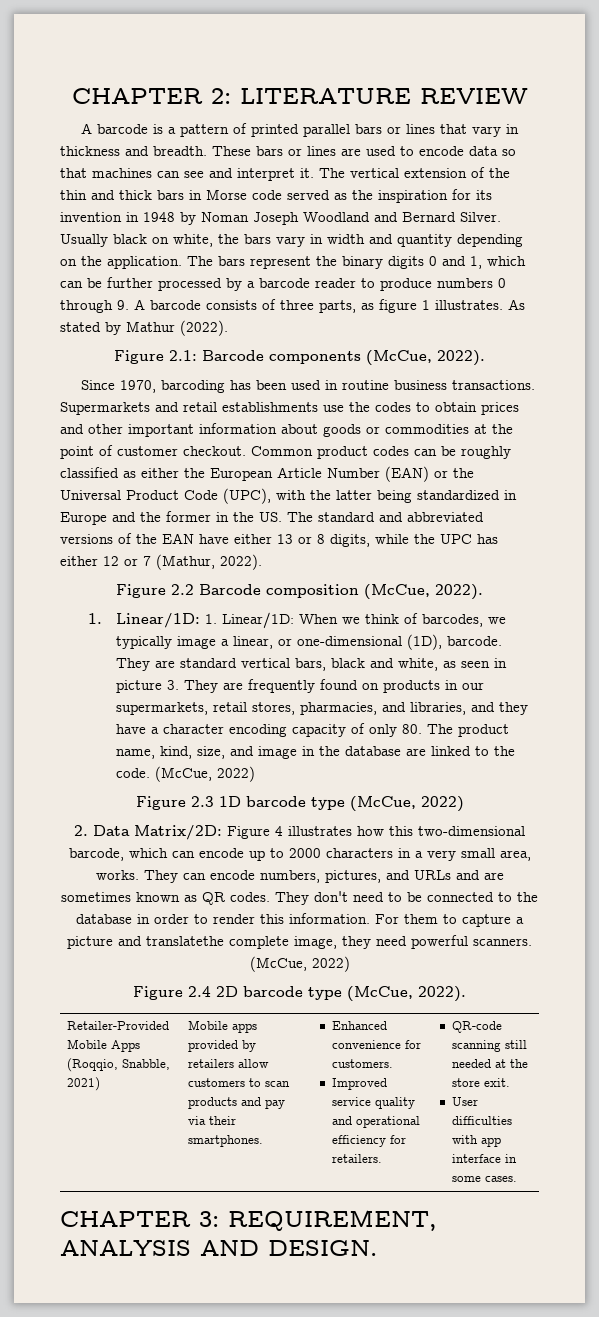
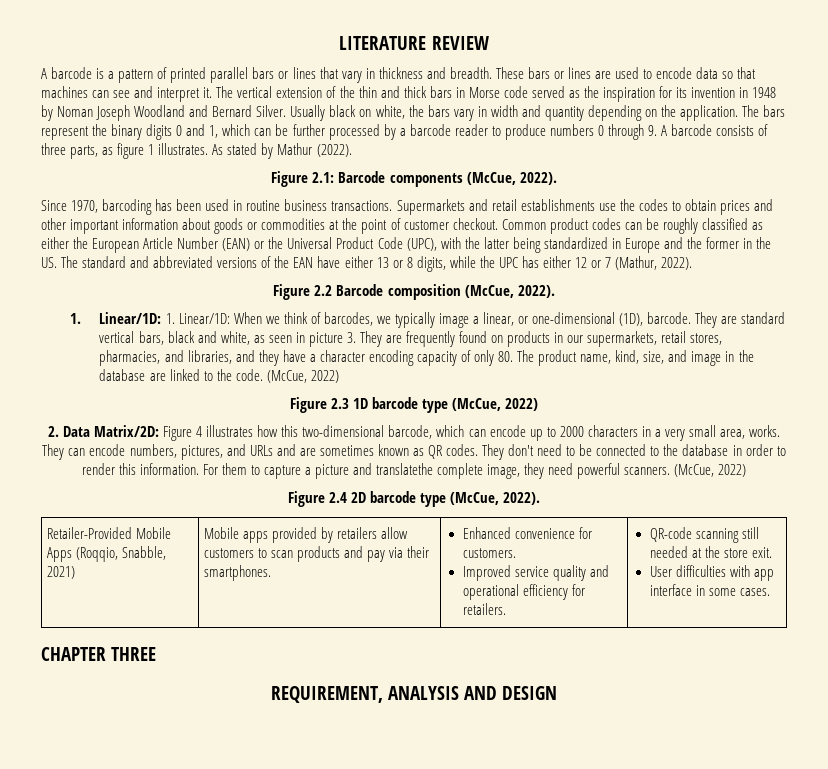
- CHAPTER 2: LITERATURE REVIEW
+ LITERATURE REVIEW
- CHAPTER 3: REQUIREMENT, ANALYSIS AND DESIGN.
+ CHAPTER THREE
+ REQUIREMENT, ANALYSIS AND DESIGN

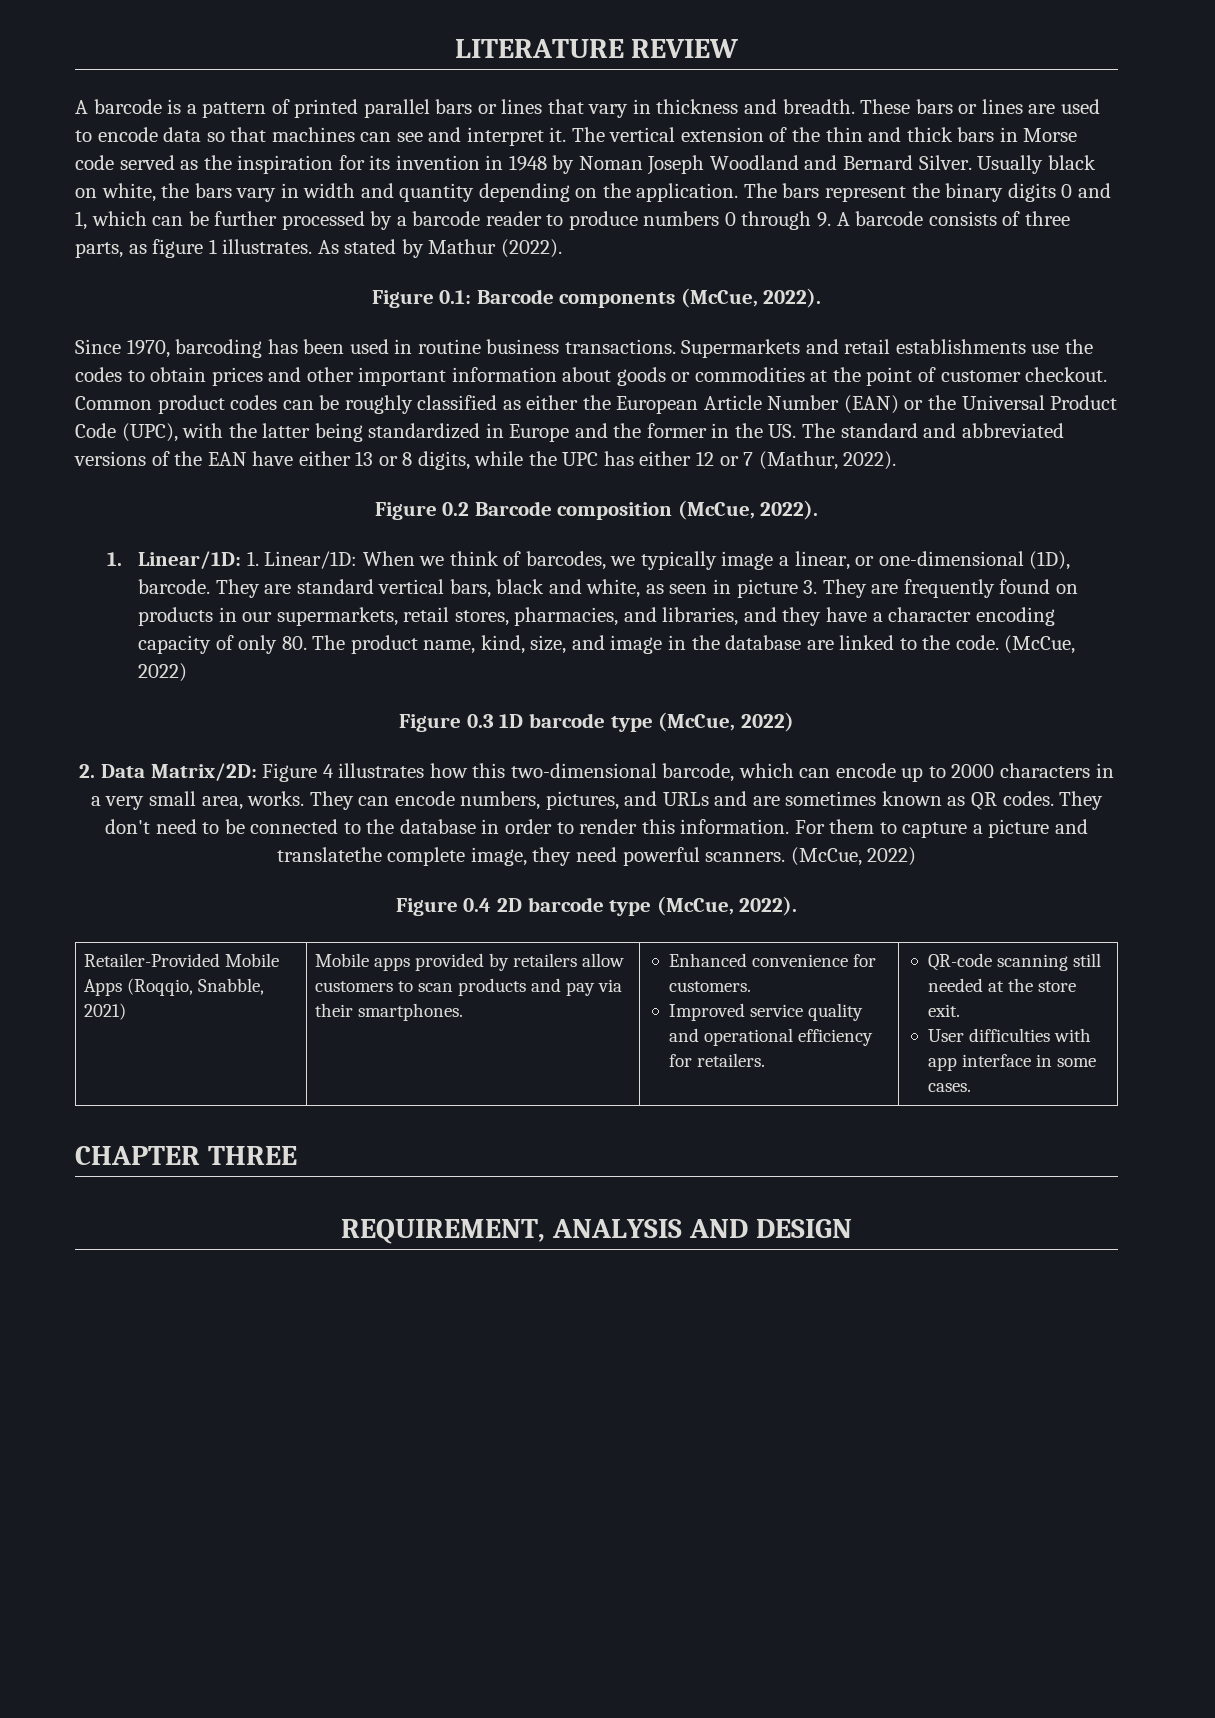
- Figure 2.1: Barcode components (McCue, 2022).
+ Figure 0.1: Barcode components (McCue, 2022).
- Figure 2.2 Barcode composition (McCue, 2022).
+ Figure 0.2 Barcode composition (McCue, 2022).
- Figure 2.3 1D barcode type (McCue, 2022)
+ Figure 0.3 1D barcode type (McCue, 2022)
- Figure 2.4 2D barcode type (McCue, 2022).
+ Figure 0.4 2D barcode type (McCue, 2022).

